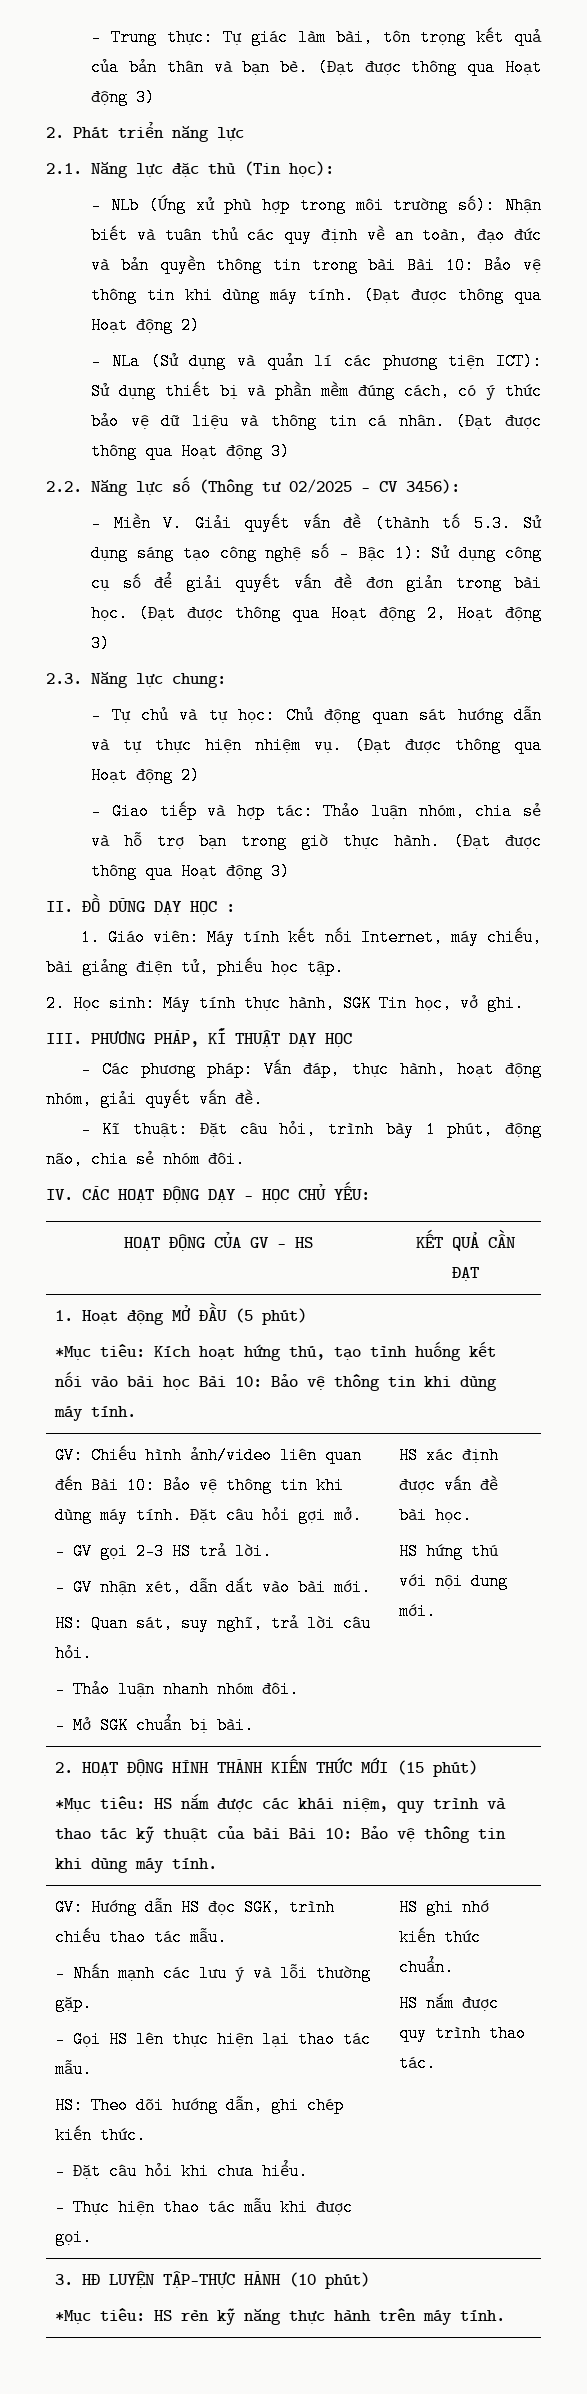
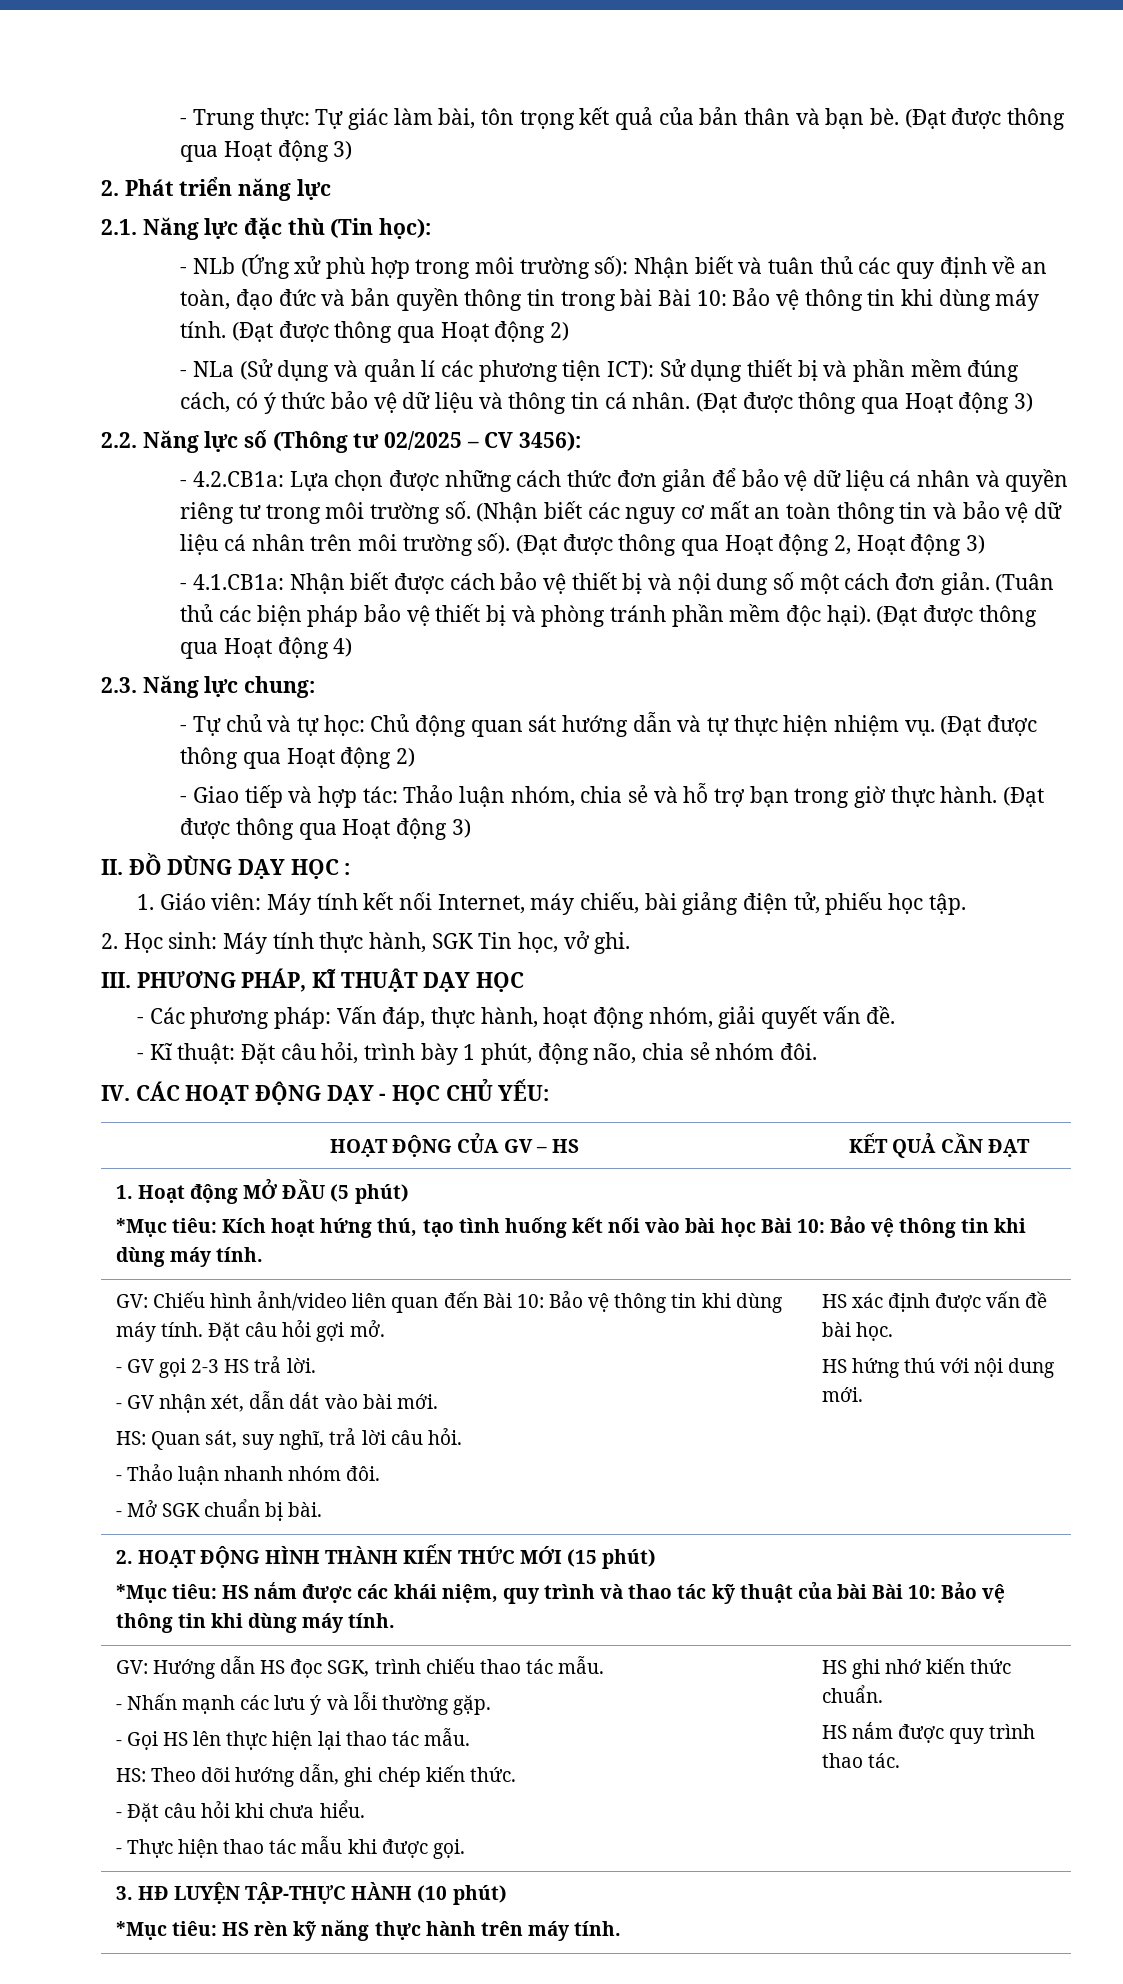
- - Miền V. Giải quyết vấn đề (thành tố 5.3. Sử dụng sáng tạo công nghệ số – Bậc 1): Sử dụng công cụ số để giải quyết vấn đề đơn giản trong bài học.
+ - 4.2.CB1a: Lựa chọn được những cách thức đơn giản để bảo vệ dữ liệu cá nhân và quyền riêng tư trong môi trường số. (Nhận biết các nguy cơ mất an toàn thông tin và bảo vệ dữ liệu cá nhân trên môi trường số).
+ - 4.1.CB1a: Nhận biết được cách bảo vệ thiết bị và nội dung số một cách đơn giản. (Tuân thủ các biện pháp bảo vệ thiết bị và phòng tránh phần mềm độc hại). (Đạt được thông qua Hoạt động 4)

